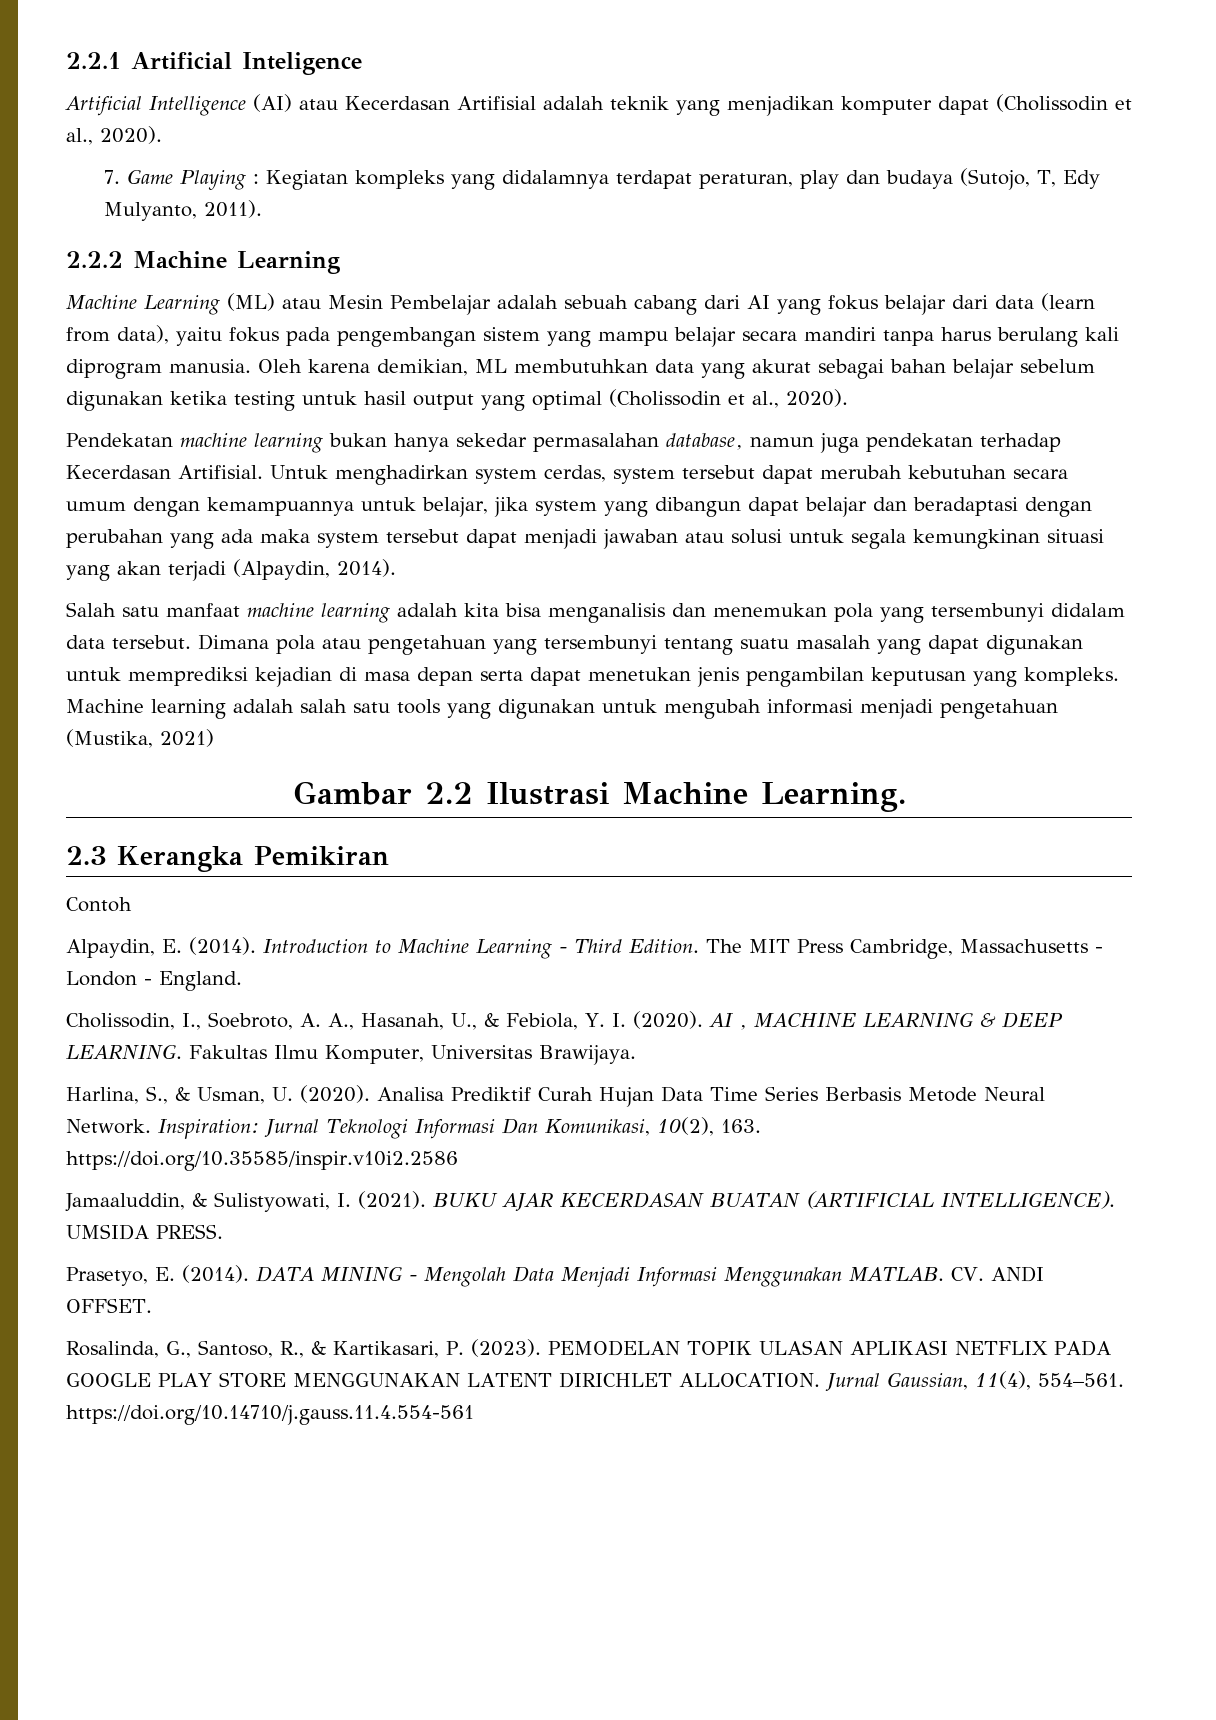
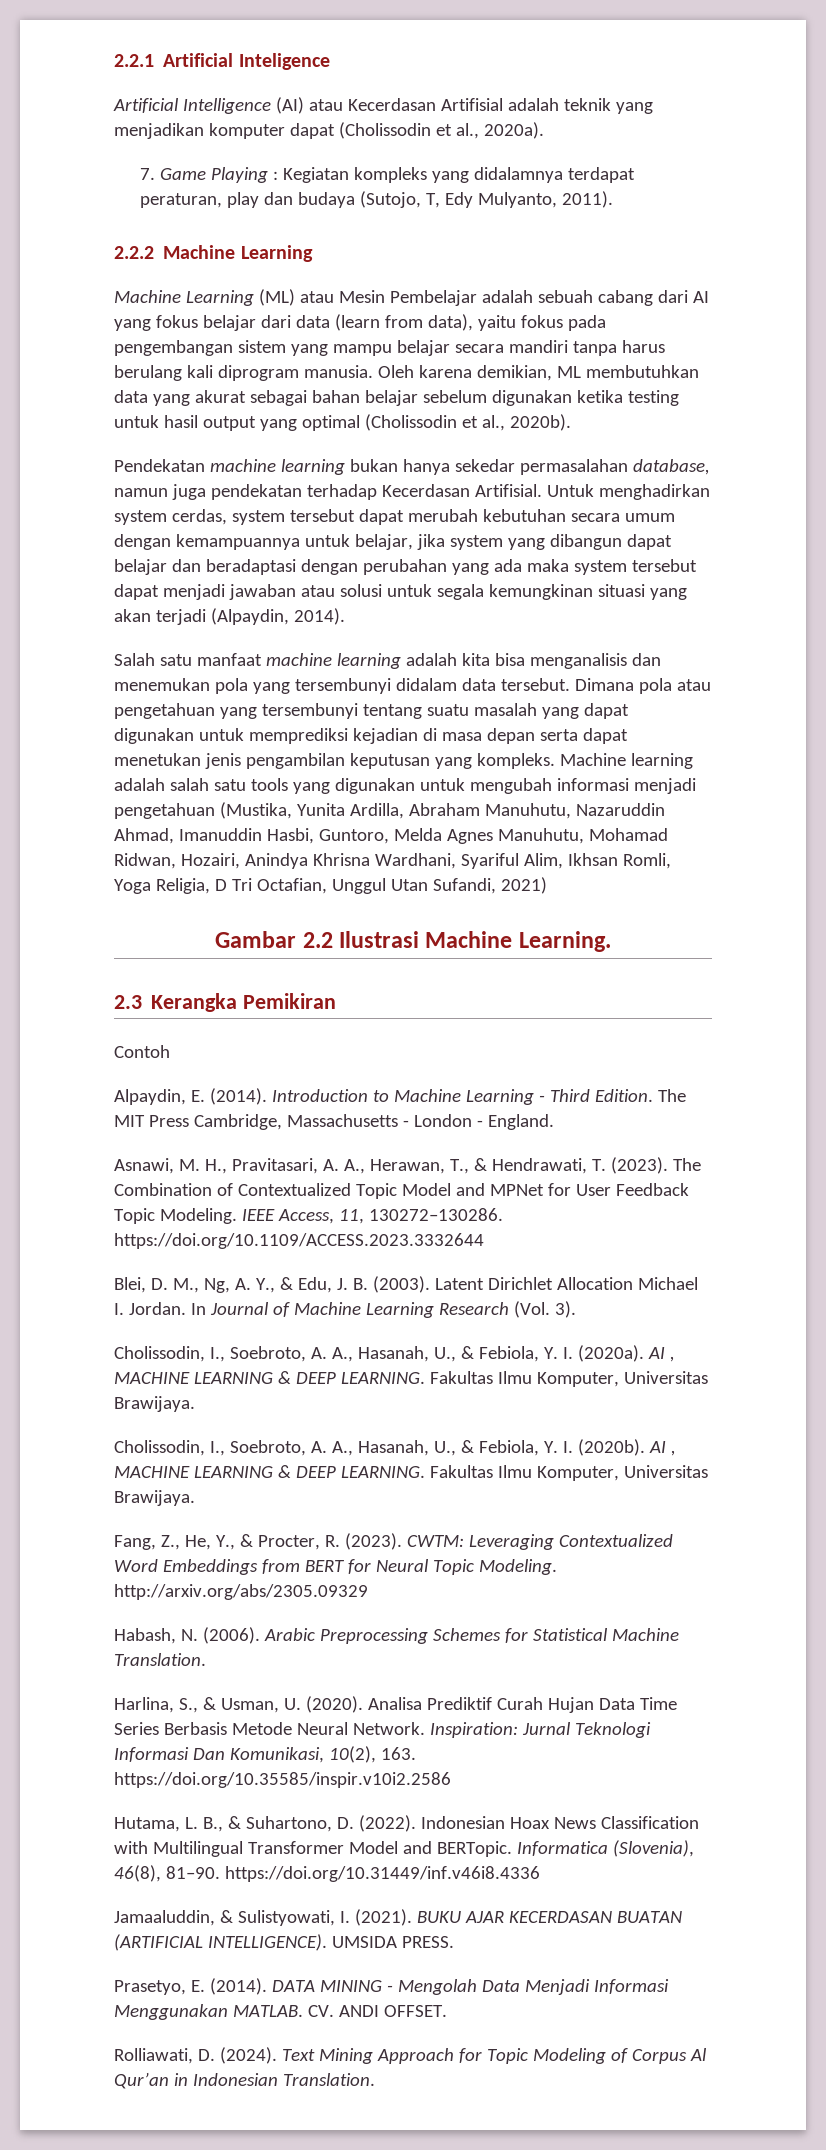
- Artificial Intelligence (AI) atau Kecerdasan Artifisial adalah teknik yang menjadikan komputer dapat (Cholissodin et al., 2020).
+ Artificial Intelligence (AI) atau Kecerdasan Artifisial adalah teknik yang menjadikan komputer dapat (Cholissodin et al., 2020a).
- Oleh karena demikian, ML membutuhkan data yang akurat sebagai bahan belajar sebelum digunakan ketika testing untuk hasil output yang optimal (Cholissodin et al., 2020).
+ Oleh karena demikian, ML membutuhkan data yang akurat sebagai bahan belajar sebelum digunakan ketika testing untuk hasil output yang optimal (Cholissodin et al., 2020b).
- Machine learning adalah salah satu tools yang digunakan untuk mengubah informasi menjadi pengetahuan (Mustika, 2021)
+ Machine learning adalah salah satu tools yang digunakan untuk mengubah informasi menjadi pengetahuan (Mustika, Yunita Ardilla, Abraham Manuhutu, Nazaruddin Ahmad, Imanuddin Hasbi, Guntoro, Melda Agnes Manuhutu, Mohamad Ridwan, Hozairi, Anindya Khrisna Wardhani, Syariful Alim, Ikhsan Romli, Yoga Religia, D Tri Octafian, Unggul Utan Sufandi, 2021)
+ Asnawi, M. H., Pravitasari, A. A., Herawan, T., & Hendrawati, T. (2023). The Combination of Contextualized Topic Model and MPNet for User Feedback Topic Modeling. IEEE Access, 11, 130272–130286. https://doi.org/10.1109/ACCESS.2023.3332644
+ Blei, D. M., Ng, A. Y., & Edu, J. B. (2003). Latent Dirichlet Allocation Michael I. Jordan. In Journal of Machine Learning Research (Vol. 3).
- Cholissodin, I., Soebroto, A. A., Hasanah, U., & Febiola, Y. I. (2020).
+ Cholissodin, I., Soebroto, A. A., Hasanah, U., & Febiola, Y. I. (2020a).
+ Cholissodin, I., Soebroto, A. A., Hasanah, U., & Febiola, Y. I. (2020b). AI , MACHINE LEARNING & DEEP LEARNING. Fakultas Ilmu Komputer, Universitas Brawijaya.
+ Fang, Z., He, Y., & Procter, R. (2023). CWTM: Leveraging Contextualized Word Embeddings from BERT for Neural Topic Modeling. http://arxiv.org/abs/2305.09329
+ Habash, N. (2006). Arabic Preprocessing Schemes for Statistical Machine Translation.
+ Hutama, L. B., & Suhartono, D. (2022). Indonesian Hoax News Classification with Multilingual Transformer Model and BERTopic. Informatica (Slovenia), 46(8), 81–90. https://doi.org/10.31449/inf.v46i8.4336
- Rosalinda, G., Santoso, R., & Kartikasari, P. (2023). PEMODELAN TOPIK ULASAN APLIKASI NETFLIX PADA GOOGLE PLAY STORE MENGGUNAKAN LATENT DIRICHLET ALLOCATION. Jurnal Gaussian, 11(4), 554–561. https://doi.org/10.14710/j.gauss.11.4.554-561
+ Rolliawati, D. (2024). Text Mining Approach for Topic Modeling of Corpus Al Qur’an in Indonesian Translation.

